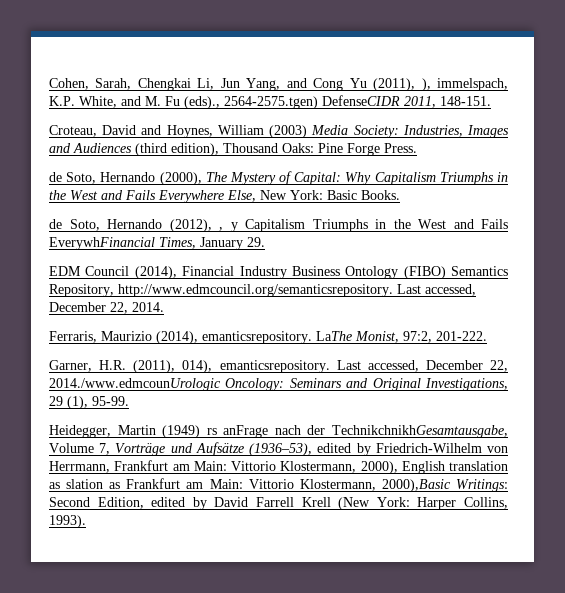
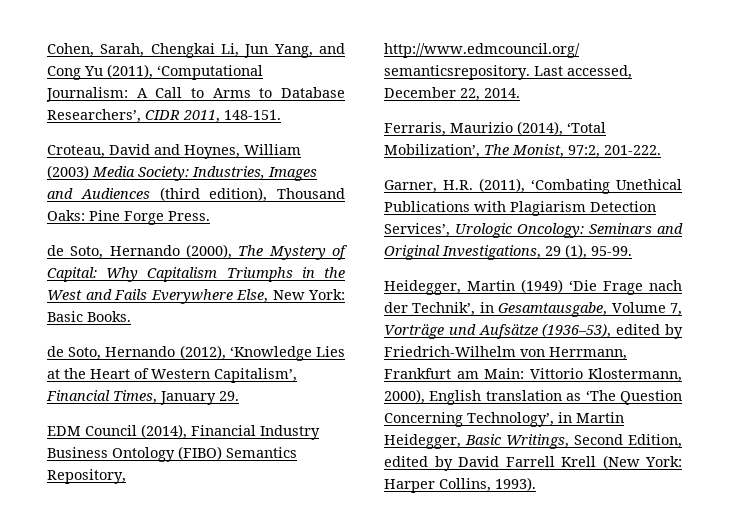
- Cohen, Sarah, Chengkai Li, Jun Yang, and Cong Yu (2011), ), immelspach, K.P. White, and M. Fu (eds)., 2564-2575.tgen) DefenseCIDR 2011, 148-151.
+ Cohen, Sarah, Chengkai Li, Jun Yang, and Cong Yu (2011), ‘Computational Journalism: A Call to Arms to Database Researchers’, CIDR 2011, 148-151.
- de Soto, Hernando (2012), , y Capitalism Triumphs in the West and Fails EverywhFinancial Times, January 29.
+ de Soto, Hernando (2012), ‘Knowledge Lies at the Heart of Western Capitalism’, Financial Times, January 29.
- Ferraris, Maurizio (2014), emanticsrepository. LaThe Monist, 97:2, 201-222.
+ Ferraris, Maurizio (2014), ‘Total Mobilization’, The Monist, 97:2, 201-222.
- Garner, H.R. (2011), 014), emanticsrepository. Last accessed, December 22, 2014./www.edmcounUrologic Oncology: Seminars and Original Investigations, 29 (1), 95-99.
+ Garner, H.R. (2011), ‘Combating Unethical Publications with Plagiarism Detection Services’, Urologic Oncology: Seminars and Original Investigations, 29 (1), 95-99.
- Heidegger, Martin (1949) rs anFrage nach der TechnikchnikhGesamtausgabe, Volume 7, Vorträge und Aufsätze (1936–53), edited by Friedrich-Wilhelm von Herrmann, Frankfurt am Main: Vittorio Klostermann, 2000), English translation as slation as Frankfurt am Main: Vittorio Klostermann, 2000),Basic Writings: Second Edition, edited by David Farrell Krell (New York: Harper Collins, 1993).
+ Heidegger, Martin (1949) ‘Die Frage nach der Technik’, in Gesamtausgabe, Volume 7, Vorträge und Aufsätze (1936–53), edited by Friedrich-Wilhelm von Herrmann, Frankfurt am Main: Vittorio Klostermann, 2000), English translation as ‘The Question Concerning Technology’, in Martin Heidegger, Basic Writings, Second Edition, edited by David Farrell Krell (New York: Harper Collins, 1993).

